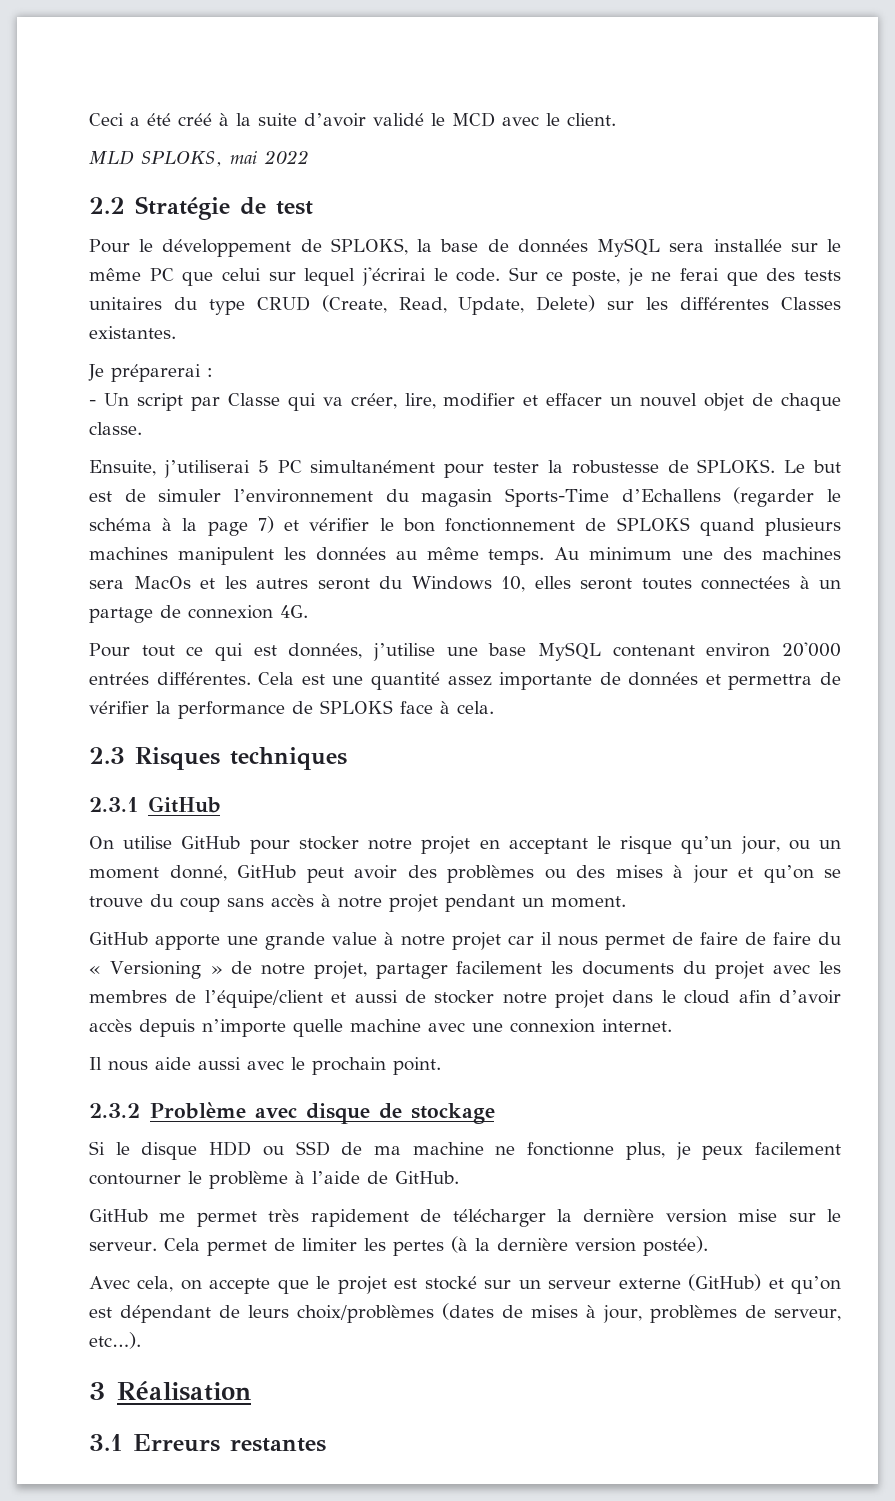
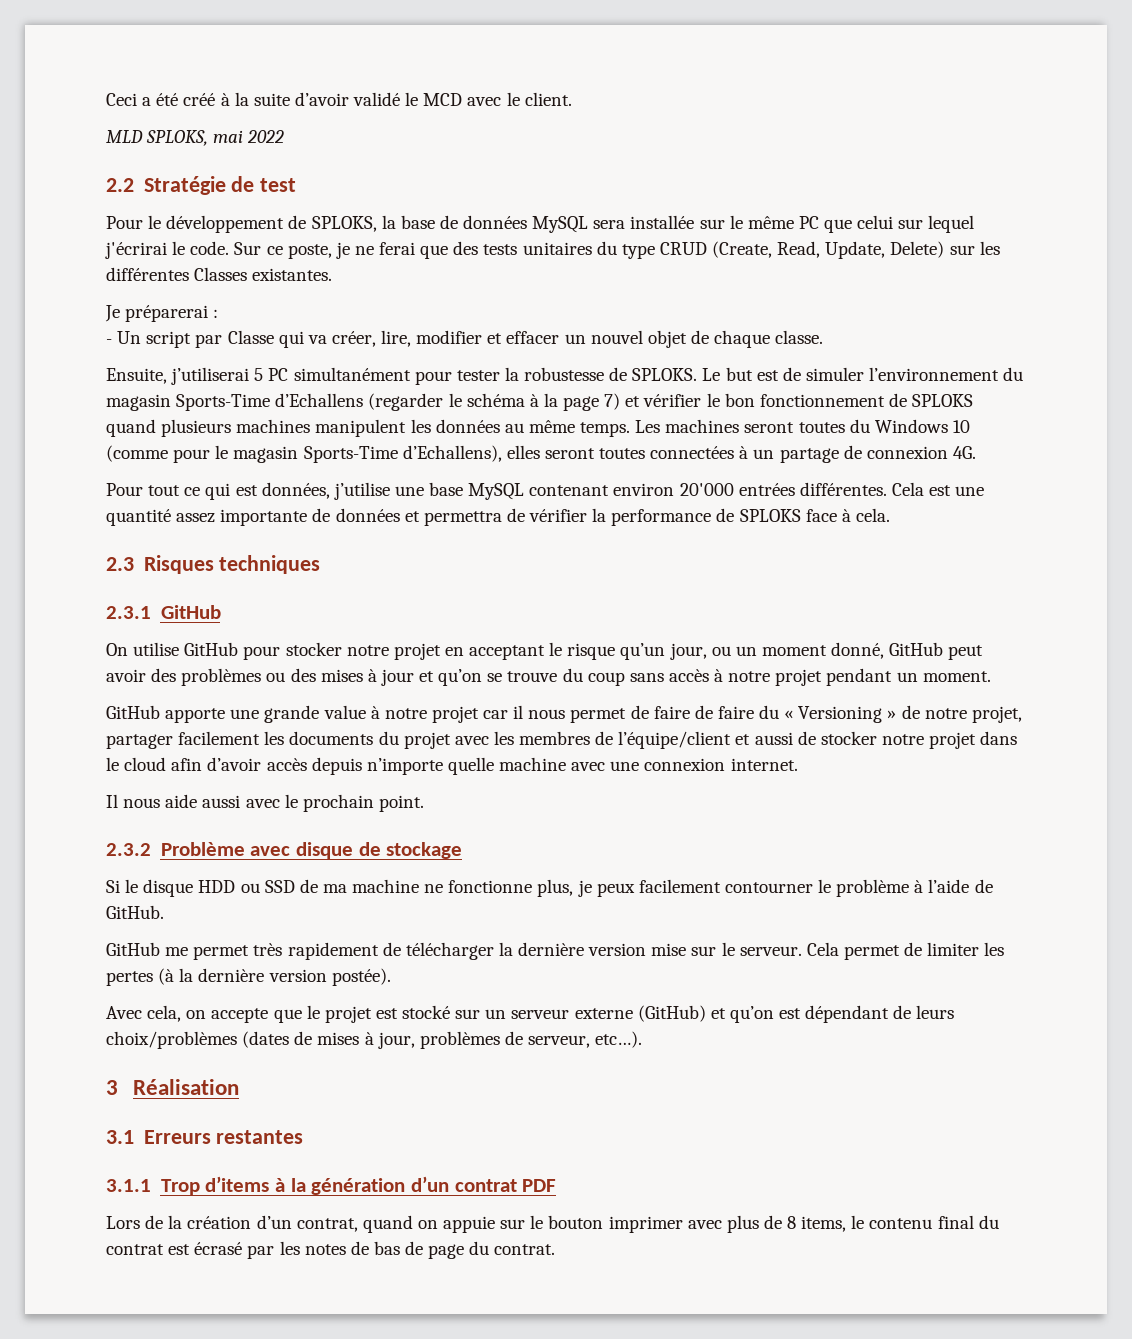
- Au minimum une des machines sera MacOs et les autres seront du Windows 10, elles seront toutes connectées à un partage de connexion 4G.
+ Les machines seront toutes du Windows 10 (comme pour le magasin Sports-Time d’Echallens), elles seront toutes connectées à un partage de connexion 4G.
+ 3.1.1 Trop d’items à la génération d’un contrat PDF
+ Lors de la création d’un contrat, quand on appuie sur le bouton imprimer avec plus de 8 items, le contenu final du contrat est écrasé par les notes de bas de page du contrat.

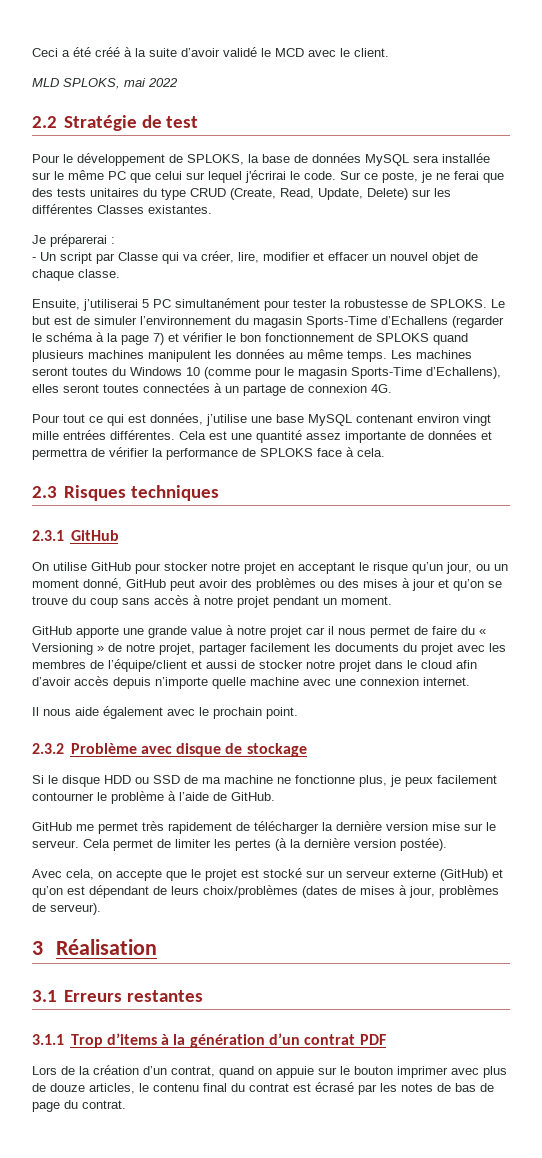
- Pour tout ce qui est données, j’utilise une base MySQL contenant environ 20'000 entrées différentes.
+ Pour tout ce qui est données, j’utilise une base MySQL contenant environ vingt mille entrées différentes.
- GitHub apporte une grande value à notre projet car il nous permet de faire de faire du « Versioning » de notre projet, partager facilement les documents du projet avec les membres de l’équipe/client et aussi de stocker notre projet dans le cloud afin d’avoir accès depuis n’importe quelle machine avec une connexion internet.
+ GitHub apporte une grande value à notre projet car il nous permet de faire du « Versioning » de notre projet, partager facilement les documents du projet avec les membres de l’équipe/client et aussi de stocker notre projet dans le cloud afin d’avoir accès depuis n’importe quelle machine avec une connexion internet.
- Il nous aide aussi avec le prochain point.
+ Il nous aide également avec le prochain point.
- Avec cela, on accepte que le projet est stocké sur un serveur externe (GitHub) et qu’on est dépendant de leurs choix/problèmes (dates de mises à jour, problèmes de serveur, etc…).
+ Avec cela, on accepte que le projet est stocké sur un serveur externe (GitHub) et qu’on est dépendant de leurs choix/problèmes (dates de mises à jour, problèmes de serveur).
- Lors de la création d’un contrat, quand on appuie sur le bouton imprimer avec plus de 8 items, le contenu final du contrat est écrasé par les notes de bas de page du contrat.
+ Lors de la création d’un contrat, quand on appuie sur le bouton imprimer avec plus de douze articles, le contenu final du contrat est écrasé par les notes de bas de page du contrat.

